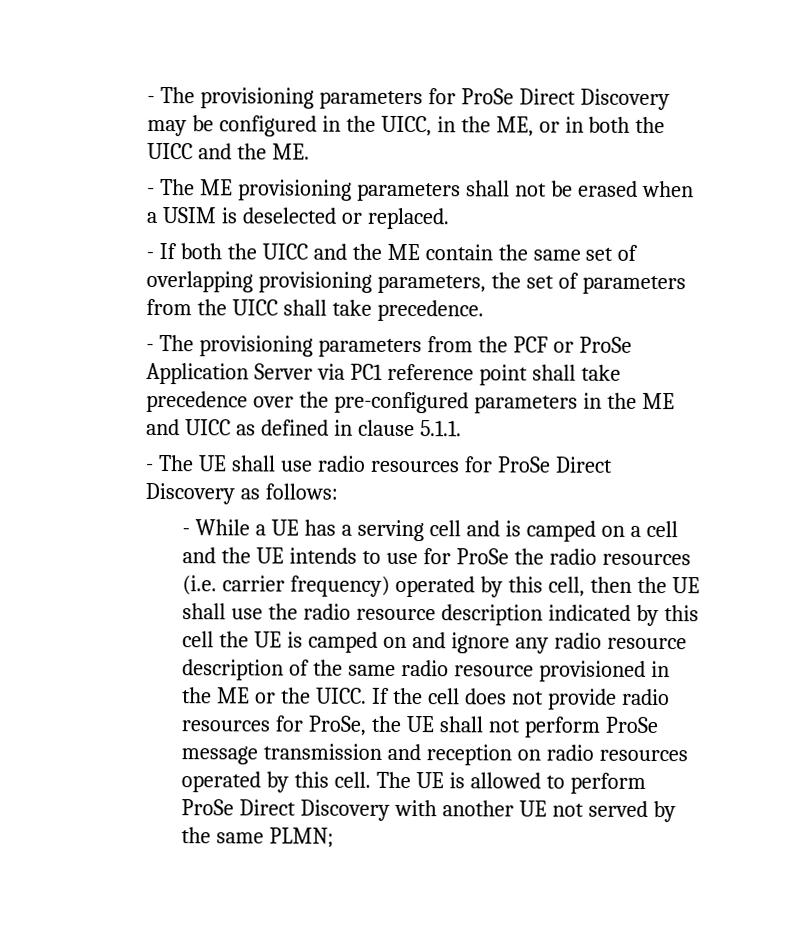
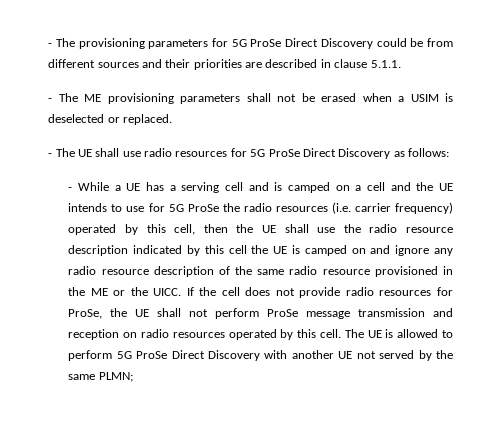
- - The provisioning parameters for ProSe Direct Discovery may be configured in the UICC, in the ME, or in both the UICC and the ME.
+ - The provisioning parameters for 5G ProSe Direct Discovery could be from different sources and their priorities are described in clause 5.1.1.
- - If both the UICC and the ME contain the same set of overlapping provisioning parameters, the set of parameters from the UICC shall take precedence.
- - The provisioning parameters from the PCF or ProSe Application Server via PC1 reference point shall take precedence over the pre-configured parameters in the ME and UICC as defined in clause 5.1.1.
- - The UE shall use radio resources for ProSe Direct Discovery as follows:
+ - The UE shall use radio resources for 5G ProSe Direct Discovery as follows:
- - While a UE has a serving cell and is camped on a cell and the UE intends to use for ProSe the radio resources (i.e. carrier frequency) operated by this cell, then the UE shall use the radio resource description indicated by this cell the UE is camped on and ignore any radio resource description of the same radio resource provisioned in the ME or the UICC.
+ - While a UE has a serving cell and is camped on a cell and the UE intends to use for 5G ProSe the radio resources (i.e. carrier frequency) operated by this cell, then the UE shall use the radio resource description indicated by this cell the UE is camped on and ignore any radio resource description of the same radio resource provisioned in the ME or the UICC.
- The UE is allowed to perform ProSe Direct Discovery with another UE not served by the same PLMN;
+ The UE is allowed to perform 5G ProSe Direct Discovery with another UE not served by the same PLMN;

